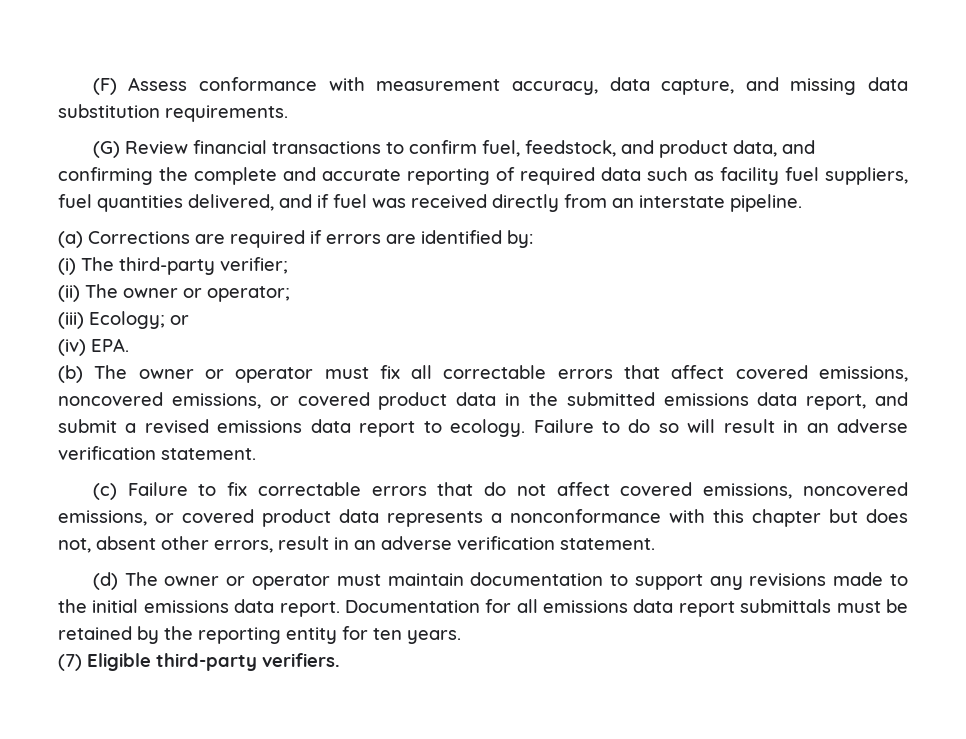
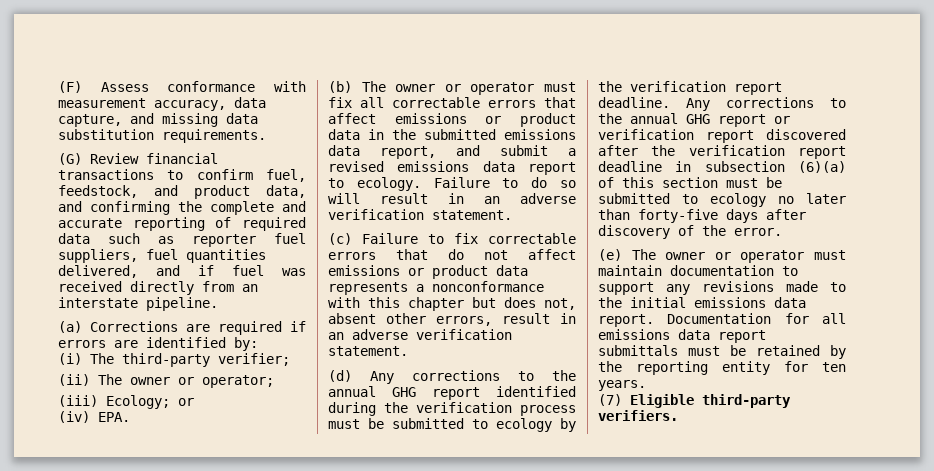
- (G) Review financial transactions to confirm fuel, feedstock, and product data, and confirming the complete and accurate reporting of required data such as facility fuel suppliers, fuel quantities delivered, and if fuel was received directly from an interstate pipeline.
+ (G) Review financial transactions to confirm fuel, feedstock, and product data, and confirming the complete and accurate reporting of required data such as reporter fuel suppliers, fuel quantities delivered, and if fuel was received directly from an interstate pipeline.
- (b) The owner or operator must fix all correctable errors that affect covered emissions, noncovered emissions, or covered product data in the submitted emissions data report, and submit a revised emissions data report to ecology.
+ (b) The owner or operator must fix all correctable errors that affect emissions or product data in the submitted emissions data report, and submit a revised emissions data report to ecology.
- (c) Failure to fix correctable errors that do not affect covered emissions, noncovered emissions, or covered product data represents a nonconformance with this chapter but does not, absent other errors, result in an adverse verification statement.
+ (c) Failure to fix correctable errors that do not affect emissions or product data represents a nonconformance with this chapter but does not, absent other errors, result in an adverse verification statement.
- (d) The owner or operator must maintain documentation to support any revisions made to the initial emissions data report.
+ (d) Any corrections to the annual GHG report identified during the verification process must be submitted to ecology by the verification report deadline. Any corrections to the annual GHG report or verification report discovered after the verification report deadline in subsection (6)(a) of this section must be submitted to ecology no later than forty-five days after discovery of the error.
+ (e) The owner or operator must maintain documentation to support any revisions made to the initial emissions data report.

